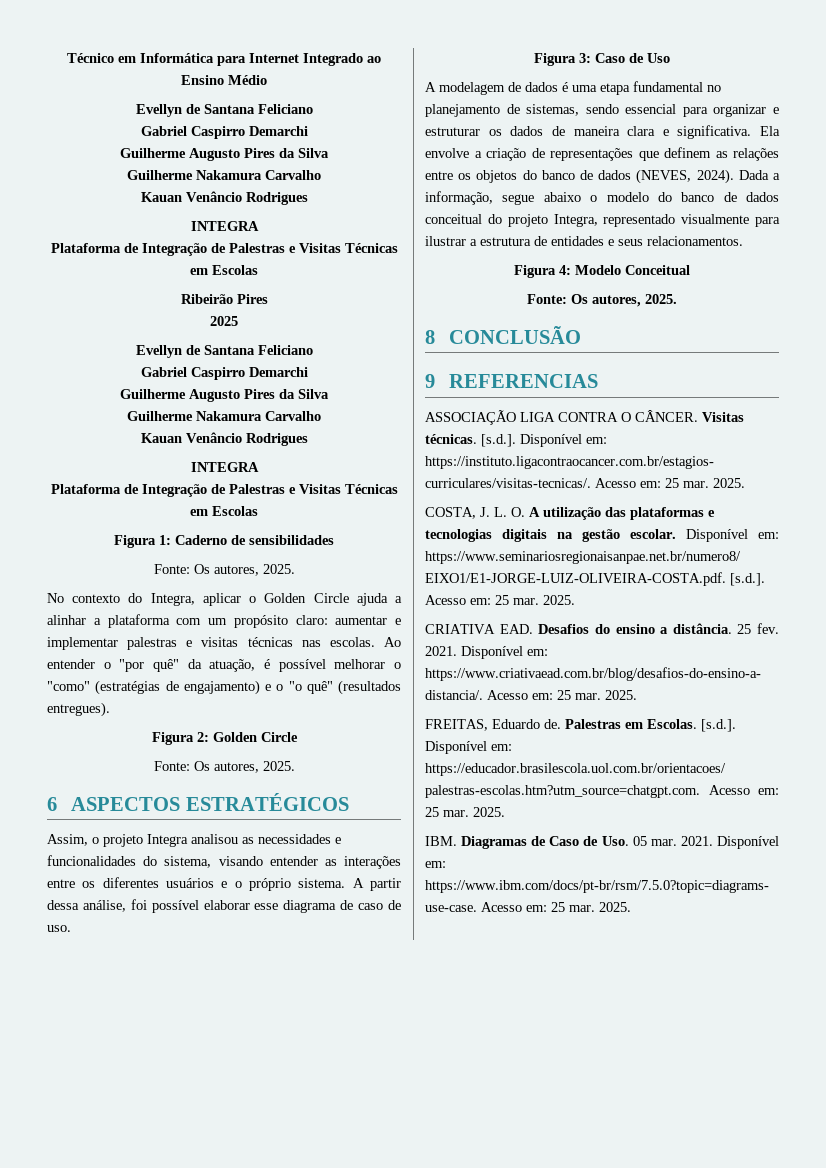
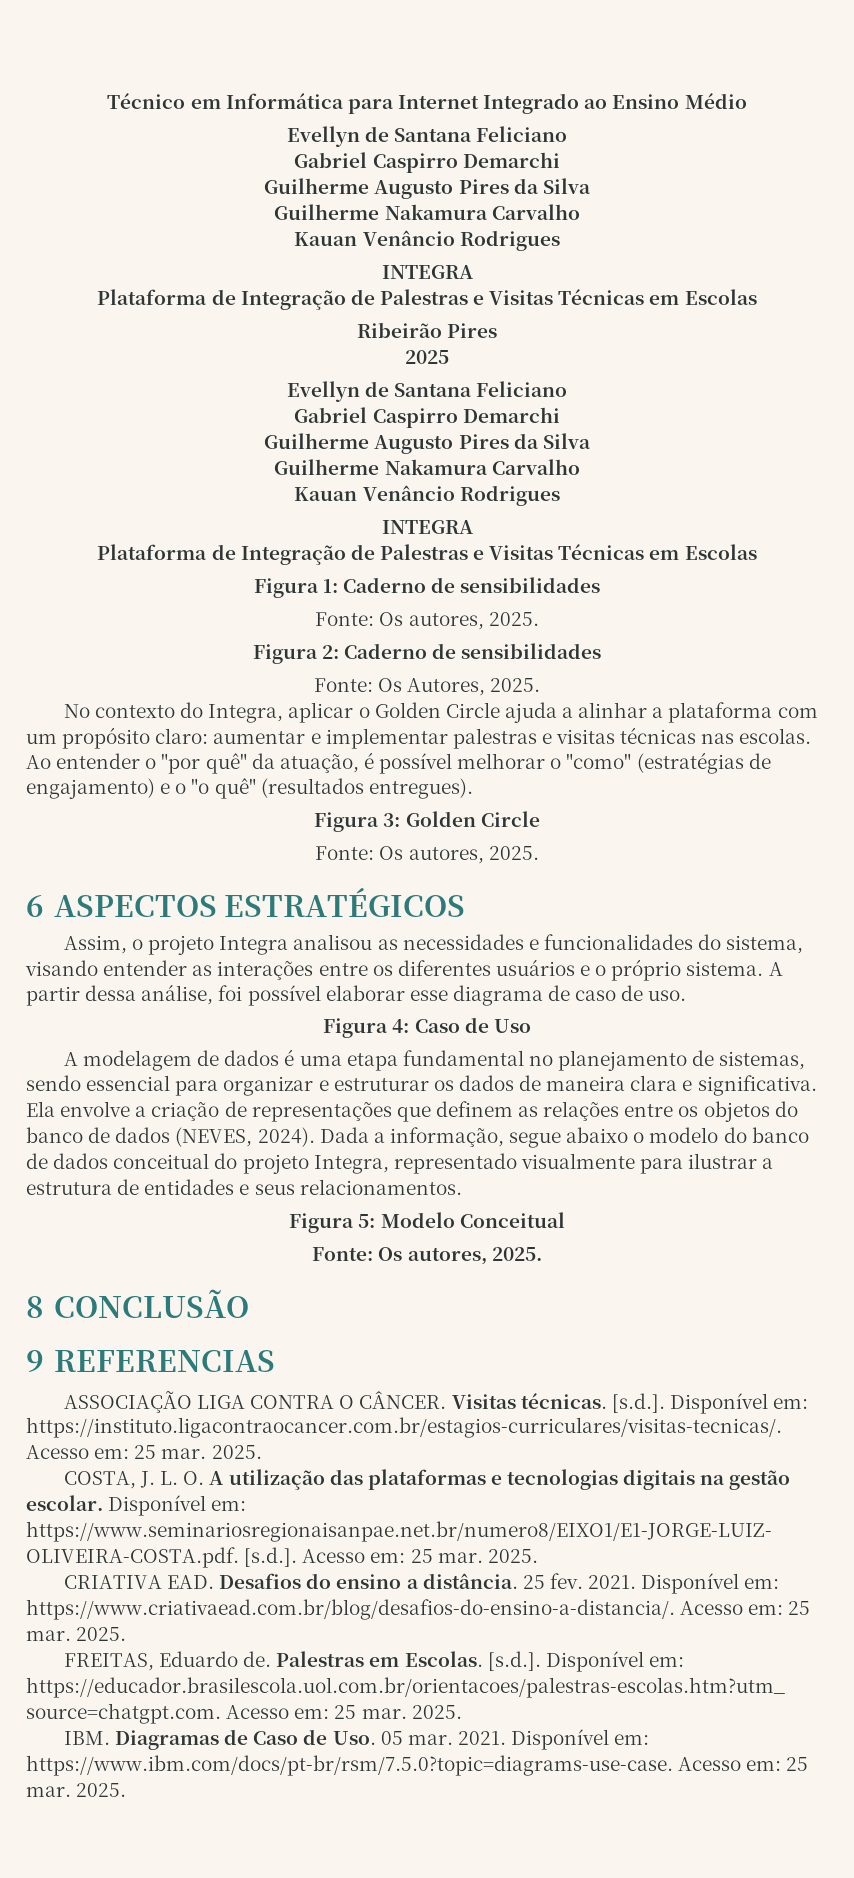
+ Figura 2: Caderno de sensibilidades
+ Fonte: Os Autores, 2025.
- Figura 2: Golden Circle
+ Figura 3: Golden Circle
- Figura 3: Caso de Uso
+ Figura 4: Caso de Uso
- Figura 4: Modelo Conceitual
+ Figura 5: Modelo Conceitual

